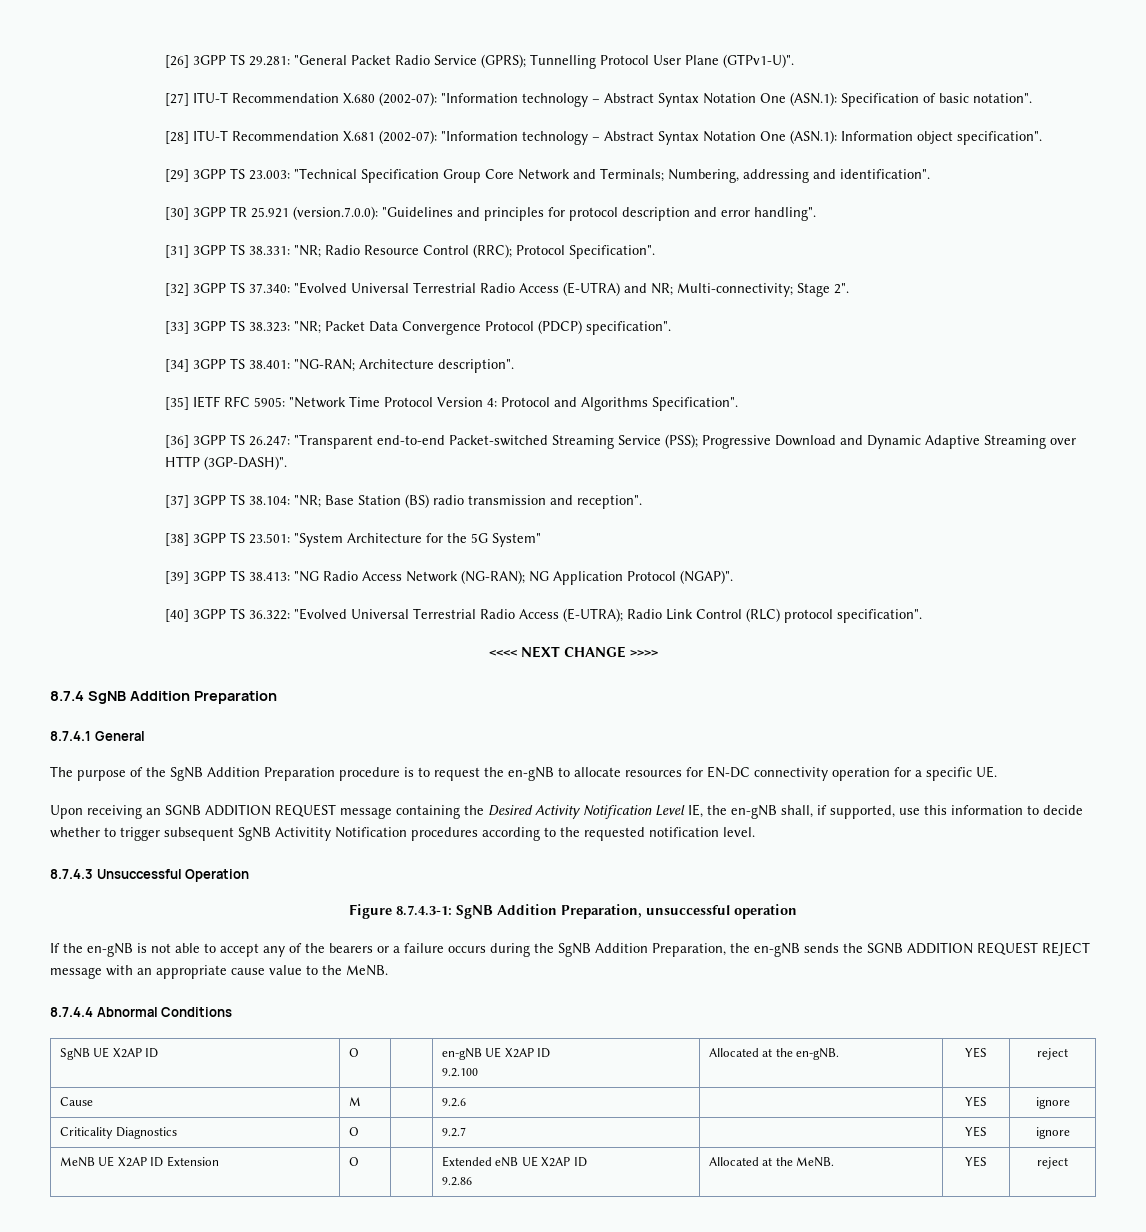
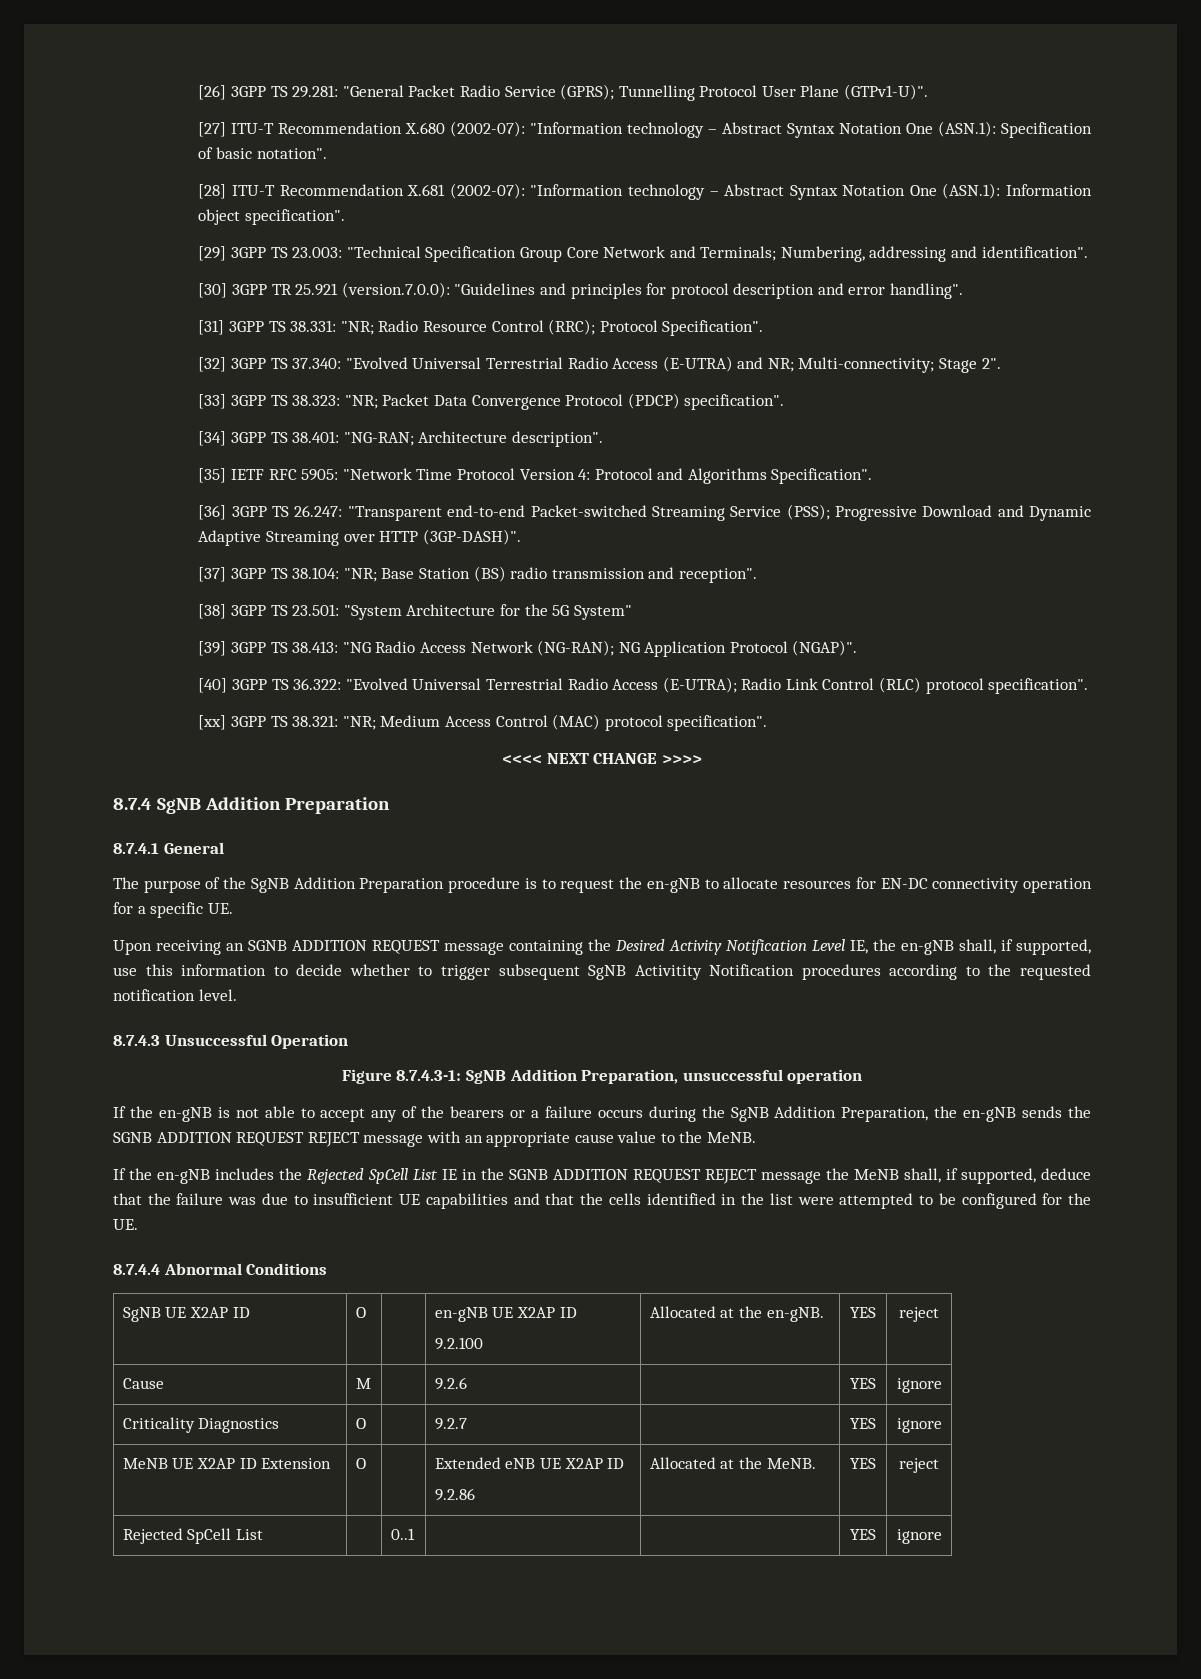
+ [xx] 3GPP TS 38.321: "NR; Medium Access Control (MAC) protocol specification".
+ If the en-gNB includes the Rejected SpCell List IE in the SGNB ADDITION REQUEST REJECT message the MeNB shall, if supported, deduce that the failure was due to insufficient UE capabilities and that the cells identified in the list were attempted to be configured for the UE.
+ Rejected SpCell List | | 0..1 | | | YES | ignore

